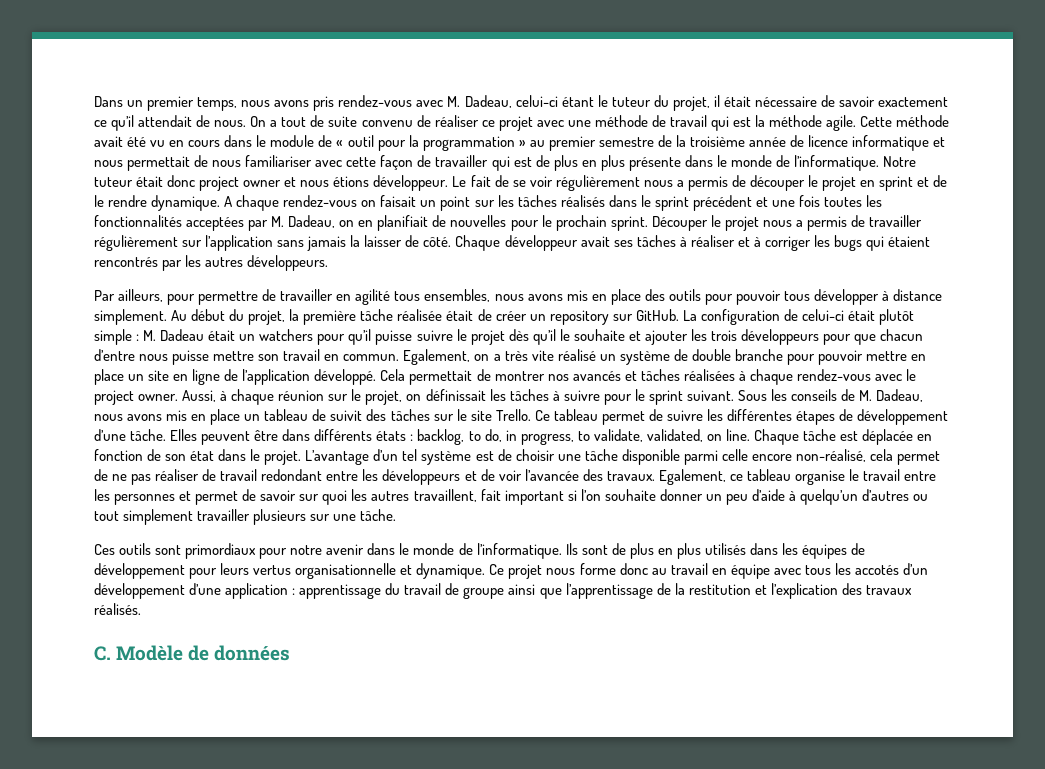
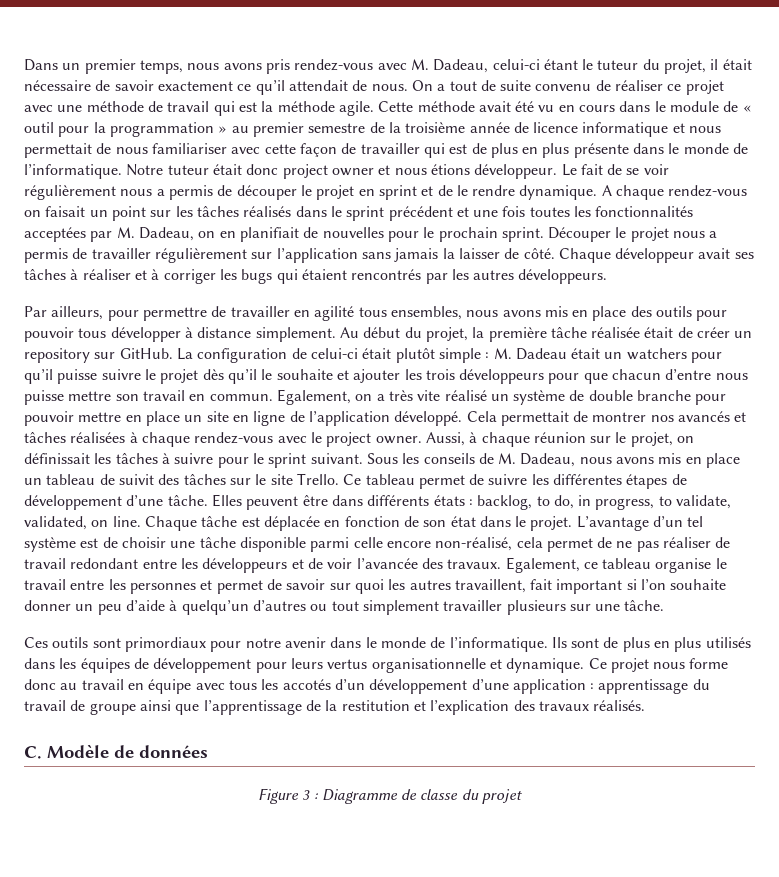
+ Figure 3 : Diagramme de classe du projet

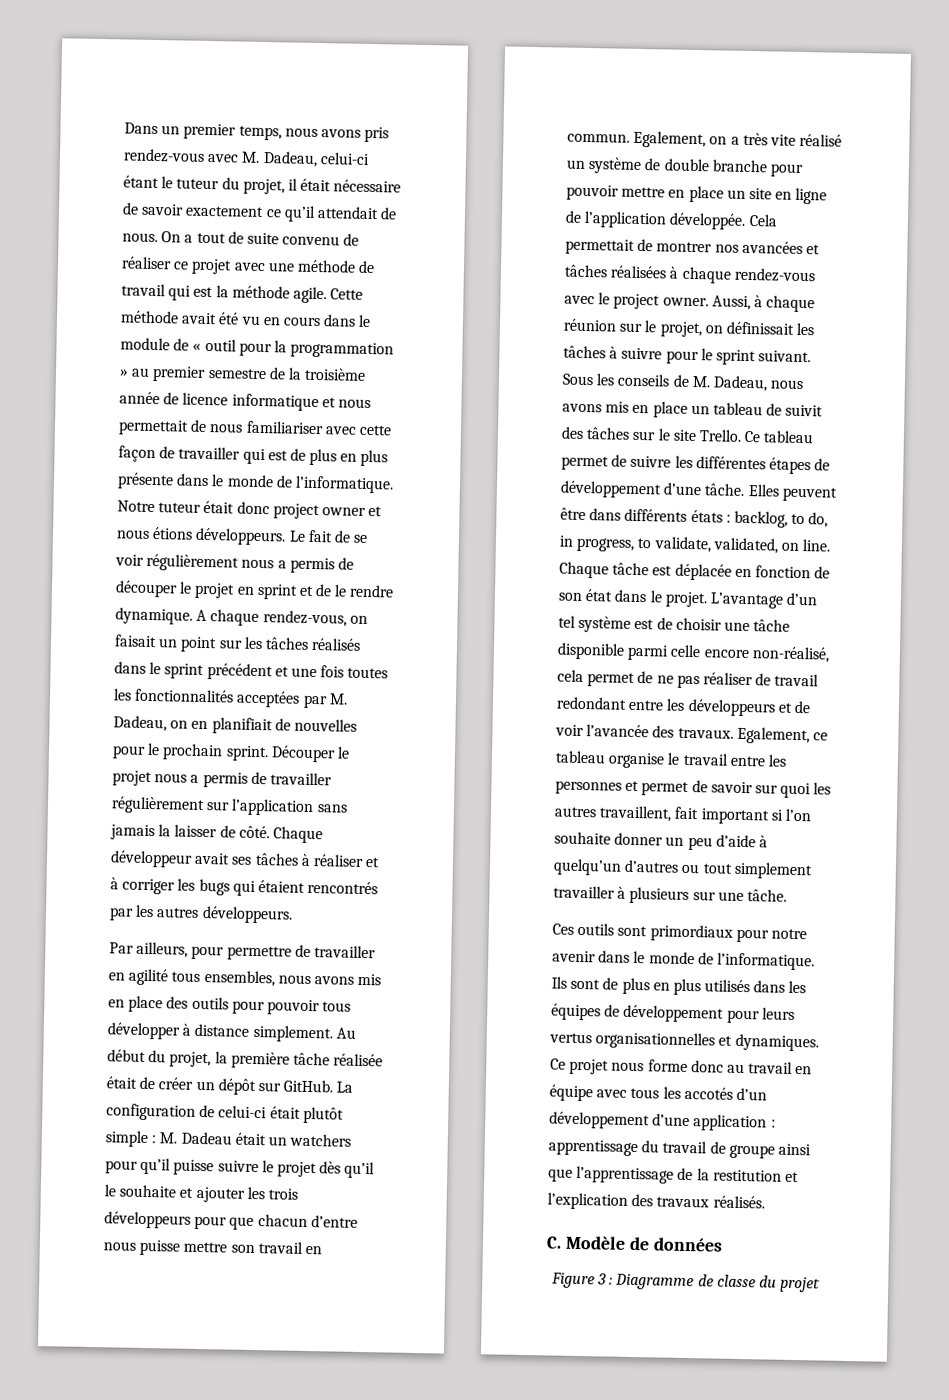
- Notre tuteur était donc project owner et nous étions développeur.
+ Notre tuteur était donc project owner et nous étions développeurs.
- A chaque rendez-vous on faisait un point sur les tâches réalisés dans le sprint précédent et une fois toutes les fonctionnalités acceptées par M. Dadeau, on en planifiait de nouvelles pour le prochain sprint.
+ A chaque rendez-vous, on faisait un point sur les tâches réalisés dans le sprint précédent et une fois toutes les fonctionnalités acceptées par M. Dadeau, on en planifiait de nouvelles pour le prochain sprint.
- Au début du projet, la première tâche réalisée était de créer un repository sur GitHub.
+ Au début du projet, la première tâche réalisée était de créer un dépôt sur GitHub.
- Egalement, on a très vite réalisé un système de double branche pour pouvoir mettre en place un site en ligne de l’application développé.
+ Egalement, on a très vite réalisé un système de double branche pour pouvoir mettre en place un site en ligne de l’application développée.
- Cela permettait de montrer nos avancés et tâches réalisées à chaque rendez-vous avec le project owner.
+ Cela permettait de montrer nos avancées et tâches réalisées à chaque rendez-vous avec le project owner.
- Egalement, ce tableau organise le travail entre les personnes et permet de savoir sur quoi les autres travaillent, fait important si l’on souhaite donner un peu d’aide à quelqu’un d’autres ou tout simplement travailler plusieurs sur une tâche.
+ Egalement, ce tableau organise le travail entre les personnes et permet de savoir sur quoi les autres travaillent, fait important si l’on souhaite donner un peu d’aide à quelqu’un d’autres ou tout simplement travailler à plusieurs sur une tâche.
- Ils sont de plus en plus utilisés dans les équipes de développement pour leurs vertus organisationnelle et dynamique.
+ Ils sont de plus en plus utilisés dans les équipes de développement pour leurs vertus organisationnelles et dynamiques.

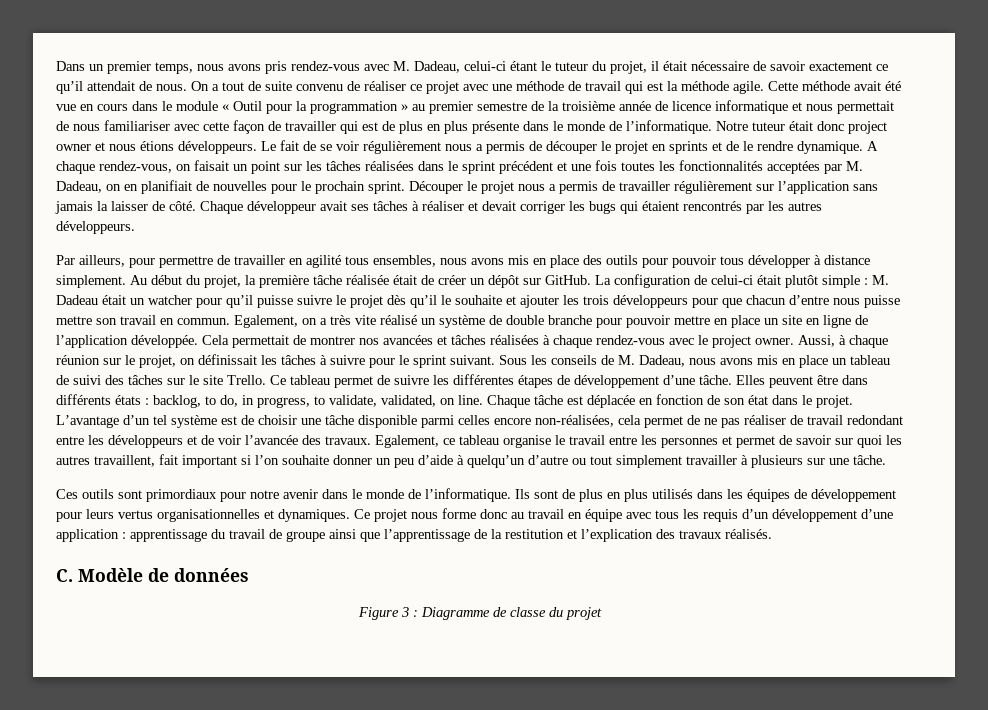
- Cette méthode avait été vu en cours dans le module de « outil pour la programmation » au premier semestre de la troisième année de licence informatique et nous permettait de nous familiariser avec cette façon de travailler qui est de plus en plus présente dans le monde de l’informatique.
+ Cette méthode avait été vue en cours dans le module « Outil pour la programmation » au premier semestre de la troisième année de licence informatique et nous permettait de nous familiariser avec cette façon de travailler qui est de plus en plus présente dans le monde de l’informatique.
- Le fait de se voir régulièrement nous a permis de découper le projet en sprint et de le rendre dynamique.
+ Le fait de se voir régulièrement nous a permis de découper le projet en sprints et de le rendre dynamique.
- A chaque rendez-vous, on faisait un point sur les tâches réalisés dans le sprint précédent et une fois toutes les fonctionnalités acceptées par M. Dadeau, on en planifiait de nouvelles pour le prochain sprint.
+ A chaque rendez-vous, on faisait un point sur les tâches réalisées dans le sprint précédent et une fois toutes les fonctionnalités acceptées par M. Dadeau, on en planifiait de nouvelles pour le prochain sprint.
- Chaque développeur avait ses tâches à réaliser et à corriger les bugs qui étaient rencontrés par les autres développeurs.
+ Chaque développeur avait ses tâches à réaliser et devait corriger les bugs qui étaient rencontrés par les autres développeurs.
- La configuration de celui-ci était plutôt simple : M. Dadeau était un watchers pour qu’il puisse suivre le projet dès qu’il le souhaite et ajouter les trois développeurs pour que chacun d’entre nous puisse mettre son travail en commun.
+ La configuration de celui-ci était plutôt simple : M. Dadeau était un watcher pour qu’il puisse suivre le projet dès qu’il le souhaite et ajouter les trois développeurs pour que chacun d’entre nous puisse mettre son travail en commun.
- Sous les conseils de M. Dadeau, nous avons mis en place un tableau de suivit des tâches sur le site Trello.
+ Sous les conseils de M. Dadeau, nous avons mis en place un tableau de suivi des tâches sur le site Trello.
- L’avantage d’un tel système est de choisir une tâche disponible parmi celle encore non-réalisé, cela permet de ne pas réaliser de travail redondant entre les développeurs et de voir l’avancée des travaux.
+ L’avantage d’un tel système est de choisir une tâche disponible parmi celles encore non-réalisées, cela permet de ne pas réaliser de travail redondant entre les développeurs et de voir l’avancée des travaux.
- Egalement, ce tableau organise le travail entre les personnes et permet de savoir sur quoi les autres travaillent, fait important si l’on souhaite donner un peu d’aide à quelqu’un d’autres ou tout simplement travailler à plusieurs sur une tâche.
+ Egalement, ce tableau organise le travail entre les personnes et permet de savoir sur quoi les autres travaillent, fait important si l’on souhaite donner un peu d’aide à quelqu’un d’autre ou tout simplement travailler à plusieurs sur une tâche.
- Ce projet nous forme donc au travail en équipe avec tous les accotés d’un développement d’une application : apprentissage du travail de groupe ainsi que l’apprentissage de la restitution et l’explication des travaux réalisés.
+ Ce projet nous forme donc au travail en équipe avec tous les requis d’un développement d’une application : apprentissage du travail de groupe ainsi que l’apprentissage de la restitution et l’explication des travaux réalisés.

